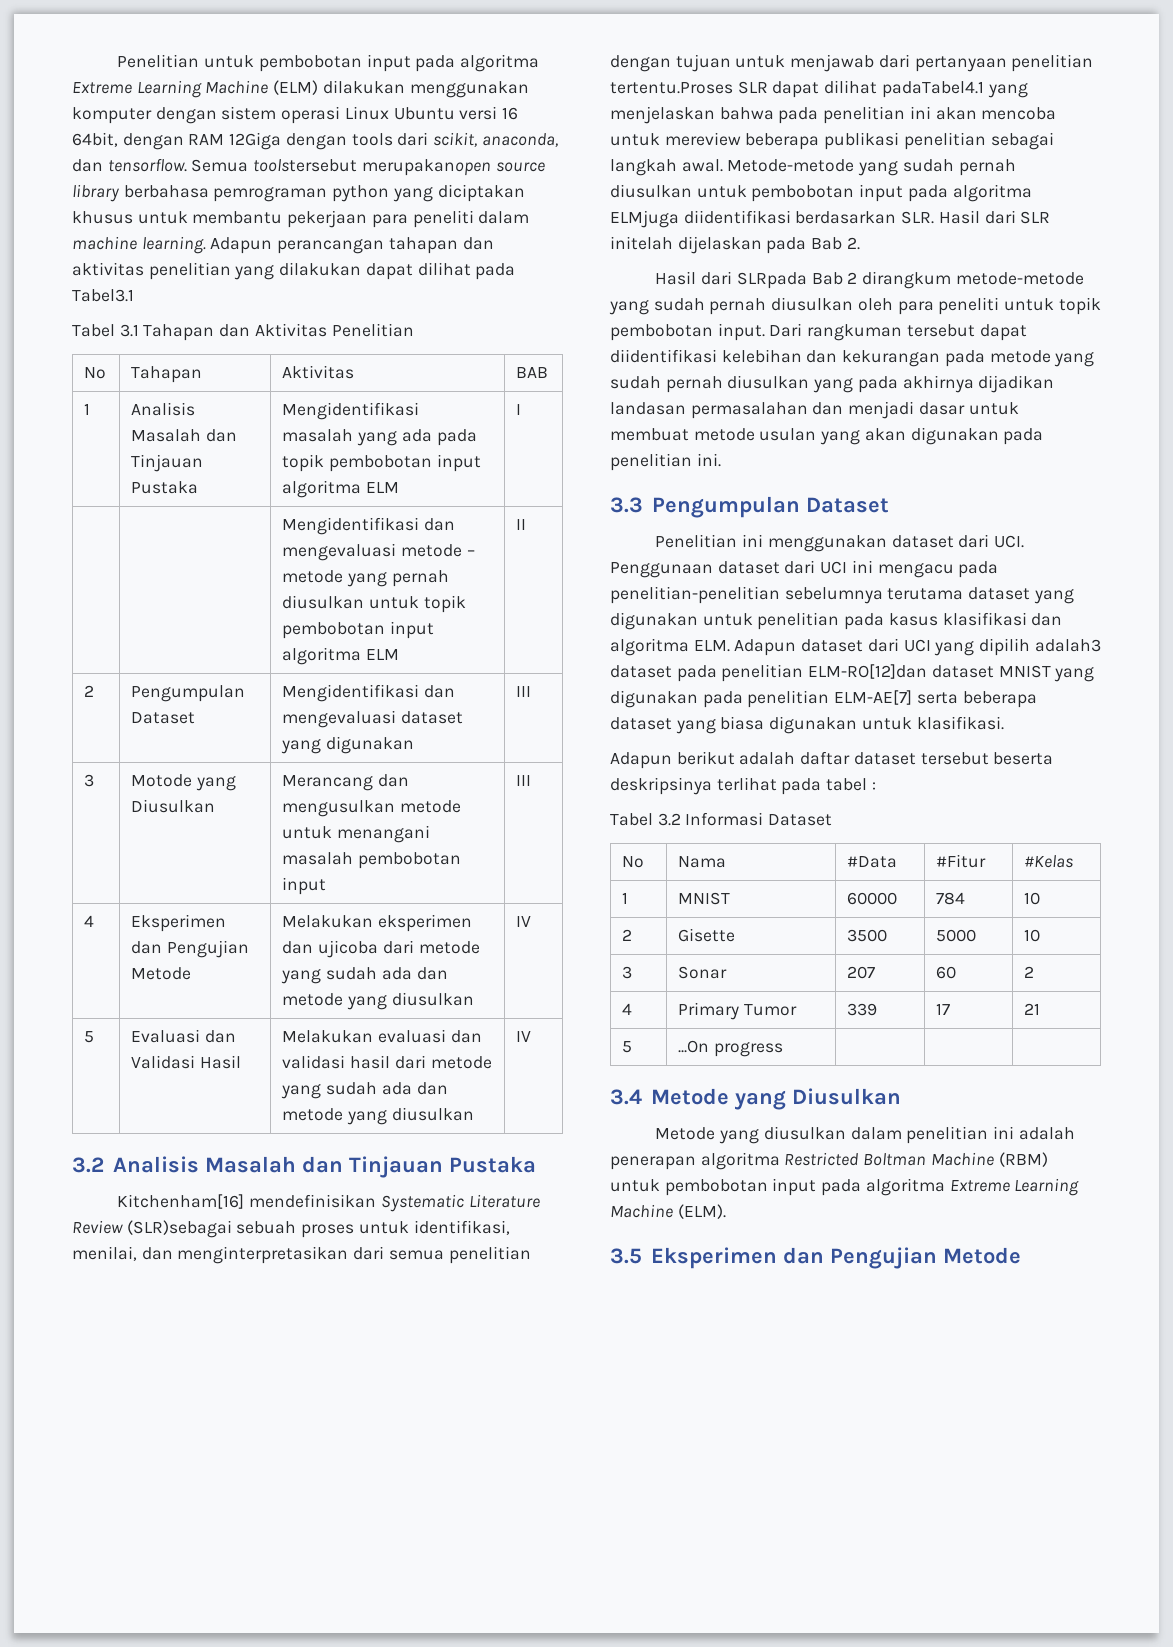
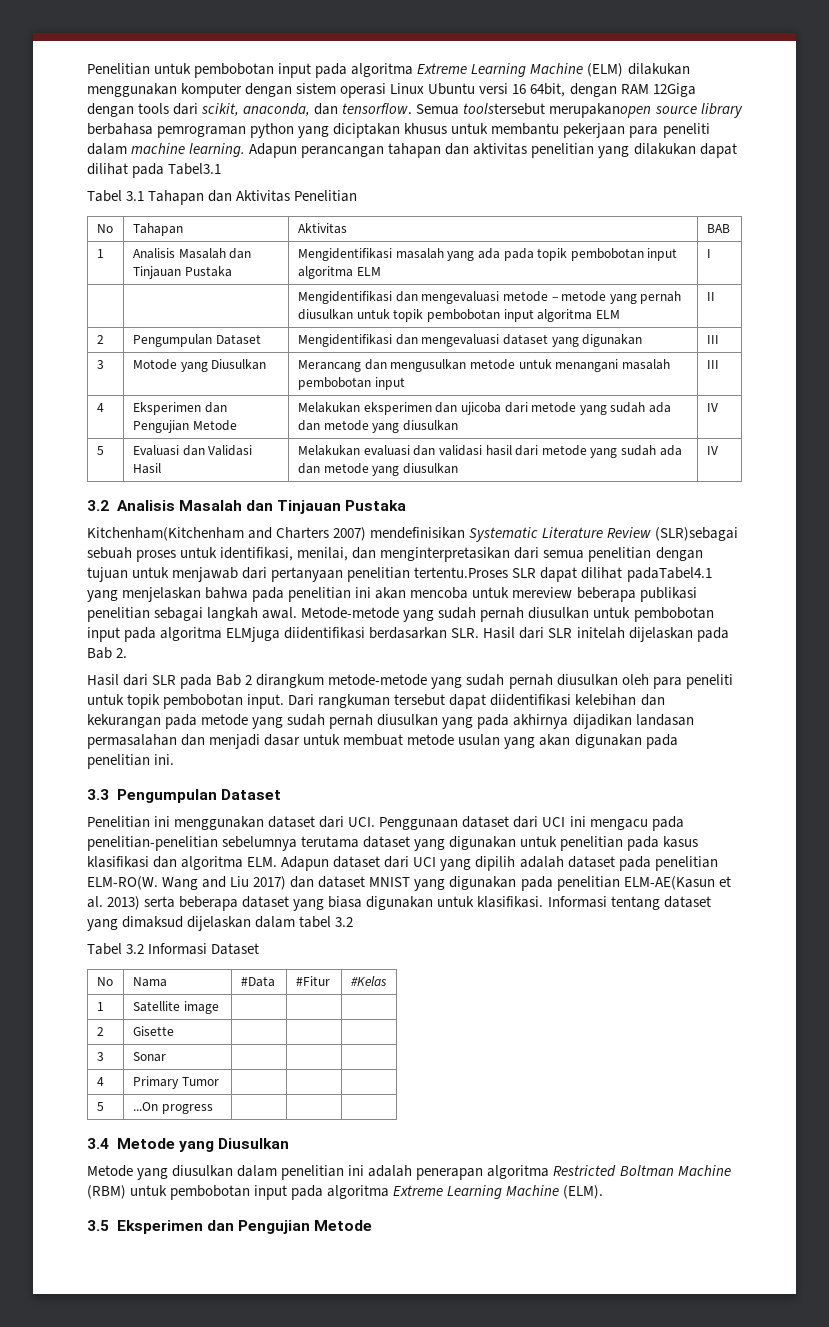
- Kitchenham[16] mendefinisikan Systematic Literature Review (SLR)sebagai sebuah proses untuk identifikasi, menilai, dan menginterpretasikan dari semua penelitian dengan tujuan untuk menjawab dari pertanyaan penelitian tertentu.Proses SLR dapat dilihat padaTabel4.1 yang menjelaskan bahwa pada penelitian ini akan mencoba untuk mereview beberapa publikasi penelitian sebagai langkah awal.
+ Kitchenham(Kitchenham and Charters 2007) mendefinisikan Systematic Literature Review (SLR)sebagai sebuah proses untuk identifikasi, menilai, dan menginterpretasikan dari semua penelitian dengan tujuan untuk menjawab dari pertanyaan penelitian tertentu.Proses SLR dapat dilihat padaTabel4.1 yang menjelaskan bahwa pada penelitian ini akan mencoba untuk mereview beberapa publikasi penelitian sebagai langkah awal.
- Hasil dari SLRpada Bab 2 dirangkum metode-metode yang sudah pernah diusulkan oleh para peneliti untuk topik pembobotan input.
+ Hasil dari SLR pada Bab 2 dirangkum metode-metode yang sudah pernah diusulkan oleh para peneliti untuk topik pembobotan input.
- Penelitian ini menggunakan dataset dari UCI. Penggunaan dataset dari UCI ini mengacu pada penelitian-penelitian sebelumnya terutama dataset yang digunakan untuk penelitian pada kasus klasifikasi dan algoritma ELM. Adapun dataset dari UCI yang dipilih adalah3 dataset pada penelitian ELM-RO[12]dan dataset MNIST yang digunakan pada penelitian ELM-AE[7] serta beberapa dataset yang biasa digunakan untuk klasifikasi.
- Adapun berikut adalah daftar dataset tersebut beserta deskripsinya terlihat pada tabel :
+ Penelitian ini menggunakan dataset dari UCI. Penggunaan dataset dari UCI ini mengacu pada penelitian-penelitian sebelumnya terutama dataset yang digunakan untuk penelitian pada kasus klasifikasi dan algoritma ELM. Adapun dataset dari UCI yang dipilih adalah dataset pada penelitian ELM-RO(W. Wang and Liu 2017) dan dataset MNIST yang digunakan pada penelitian ELM-AE(Kasun et al. 2013) serta beberapa dataset yang biasa digunakan untuk klasifikasi. Informasi tentang dataset yang dimaksud dijelaskan dalam tabel 3.2
- 1 | MNIST | 60000 | 784 | 10
+ 1 | Satellite image | | |
- 2 | Gisette | 3500 | 5000 | 10
+ 2 | Gisette | | |
- 3 | Sonar | 207 | 60 | 2
+ 3 | Sonar | | |
- 4 | Primary Tumor | 339 | 17 | 21
+ 4 | Primary Tumor | | |

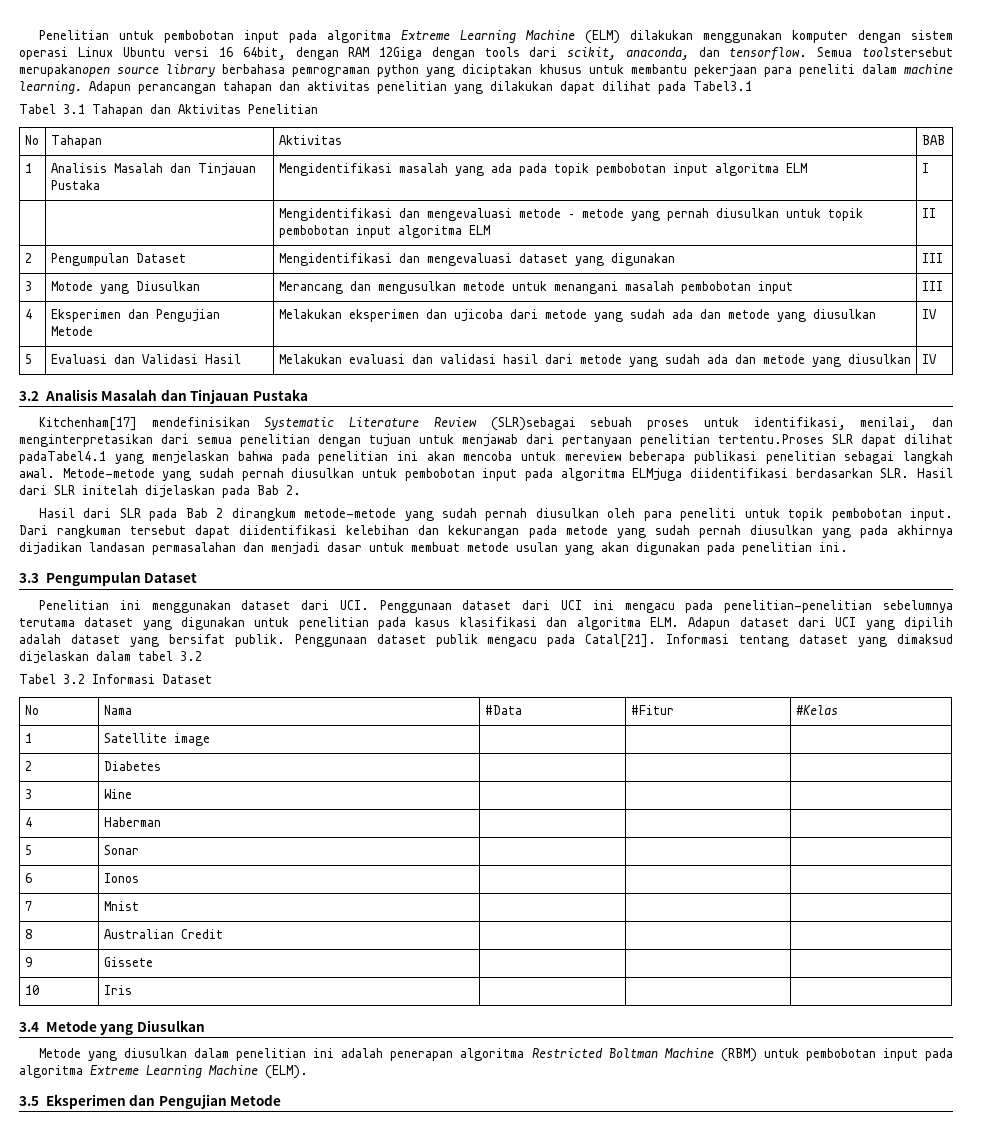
- Kitchenham(Kitchenham and Charters 2007) mendefinisikan Systematic Literature Review (SLR)sebagai sebuah proses untuk identifikasi, menilai, dan menginterpretasikan dari semua penelitian dengan tujuan untuk menjawab dari pertanyaan penelitian tertentu.Proses SLR dapat dilihat padaTabel4.1 yang menjelaskan bahwa pada penelitian ini akan mencoba untuk mereview beberapa publikasi penelitian sebagai langkah awal.
+ Kitchenham[17] mendefinisikan Systematic Literature Review (SLR)sebagai sebuah proses untuk identifikasi, menilai, dan menginterpretasikan dari semua penelitian dengan tujuan untuk menjawab dari pertanyaan penelitian tertentu.Proses SLR dapat dilihat padaTabel4.1 yang menjelaskan bahwa pada penelitian ini akan mencoba untuk mereview beberapa publikasi penelitian sebagai langkah awal.
- Penelitian ini menggunakan dataset dari UCI. Penggunaan dataset dari UCI ini mengacu pada penelitian-penelitian sebelumnya terutama dataset yang digunakan untuk penelitian pada kasus klasifikasi dan algoritma ELM. Adapun dataset dari UCI yang dipilih adalah dataset pada penelitian ELM-RO(W. Wang and Liu 2017) dan dataset MNIST yang digunakan pada penelitian ELM-AE(Kasun et al. 2013) serta beberapa dataset yang biasa digunakan untuk klasifikasi.
+ Penelitian ini menggunakan dataset dari UCI. Penggunaan dataset dari UCI ini mengacu pada penelitian-penelitian sebelumnya terutama dataset yang digunakan untuk penelitian pada kasus klasifikasi dan algoritma ELM. Adapun dataset dari UCI yang dipilih adalah dataset yang bersifat publik. Penggunaan dataset publik mengacu pada Catal[21].
- 2 | Gisette | | |
- 3 | Sonar | | |
- 4 | Primary Tumor | | |
- 5 | ...On progress | | |
+ 2 | Diabetes | | |
+ 3 | Wine | | |
+ 4 | Haberman | | |
+ 5 | Sonar | | |
+ 6 | Ionos | | |
+ 7 | Mnist | | |
+ 8 | Australian Credit | | |
+ 9 | Gissete | | |
+ 10 | Iris | | |

